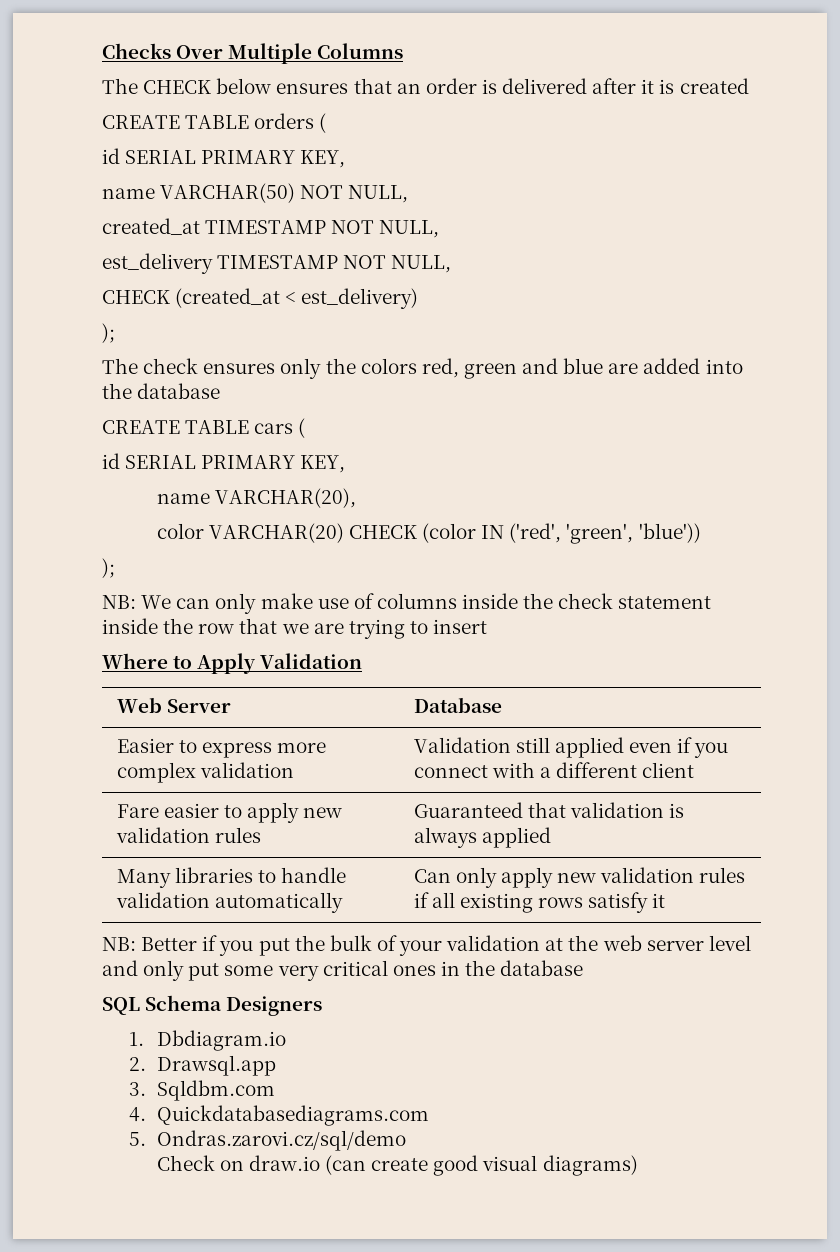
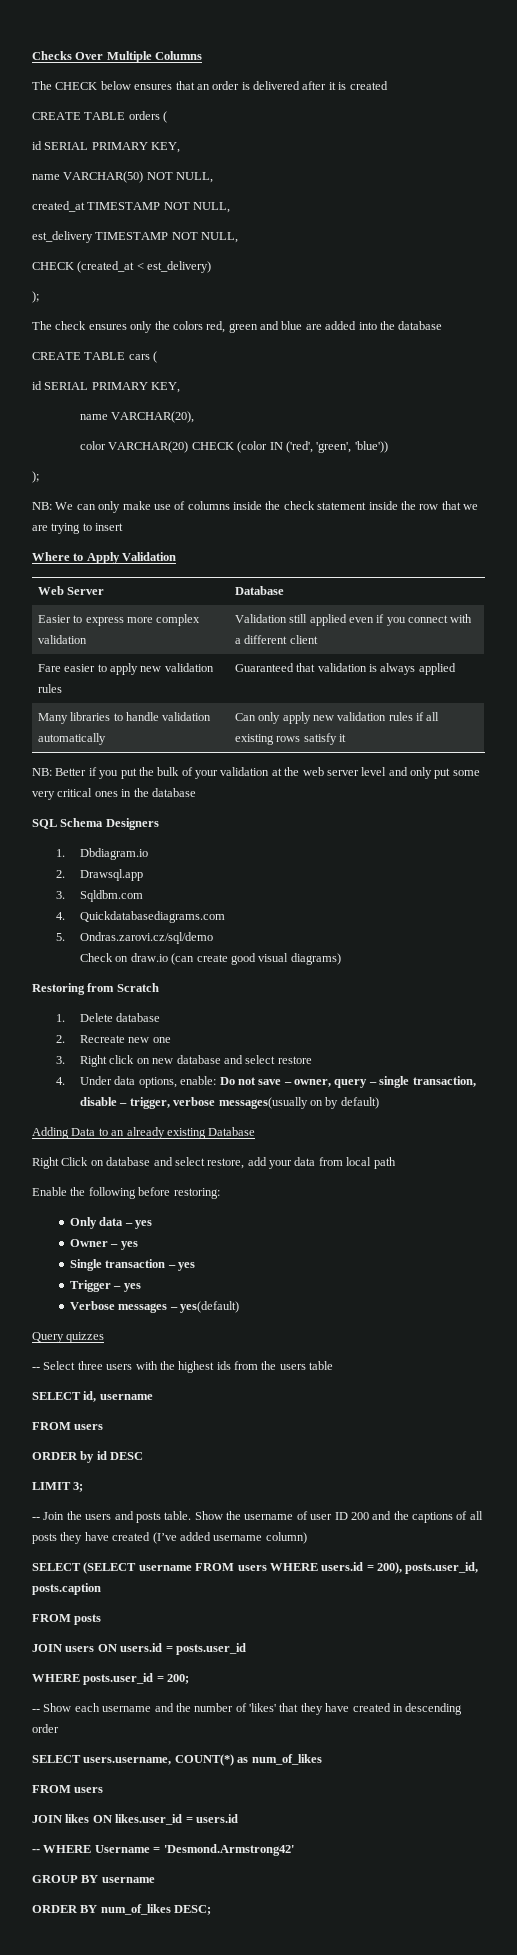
+ Restoring from Scratch
+ 1. Delete database
+ 2. Recreate new one
+ 3. Right click on new database and select restore
+ 4. Under data options, enable: Do not save – owner, query – single transaction, disable – trigger, verbose messages(usually on by default)
+ Adding Data to an already existing Database
+ Right Click on database and select restore, add your data from local path
+ Enable the following before restoring:
+ Only data – yes
+ Owner – yes
+ Single transaction – yes
+ Trigger – yes
+ Verbose messages – yes(default)
+ Query quizzes
+ -- Select three users with the highest ids from the users table
+ SELECT id, username
+ FROM users
+ ORDER by id DESC
+ LIMIT 3;
+ -- Join the users and posts table. Show the username of user ID 200 and the captions of all posts they have created (I’ve added username column)
+ SELECT (SELECT username FROM users WHERE users.id = 200), posts.user_id, posts.caption
+ FROM posts
+ JOIN users ON users.id = posts.user_id
+ WHERE posts.user_id = 200;
+ -- Show each username and the number of 'likes' that they have created in descending order
+ SELECT users.username, COUNT(*) as num_of_likes
+ FROM users
+ JOIN likes ON likes.user_id = users.id
+ -- WHERE Username = 'Desmond.Armstrong42'
+ GROUP BY username
+ ORDER BY num_of_likes DESC;

